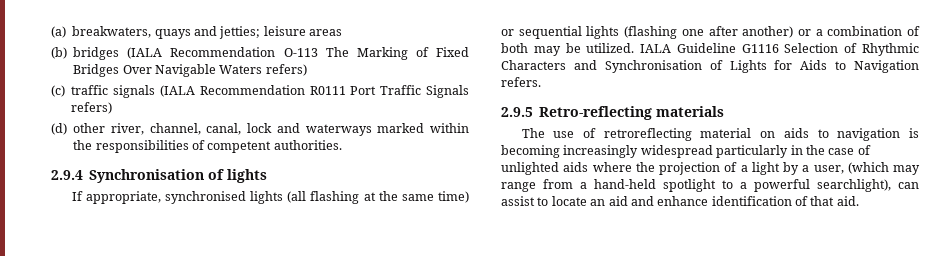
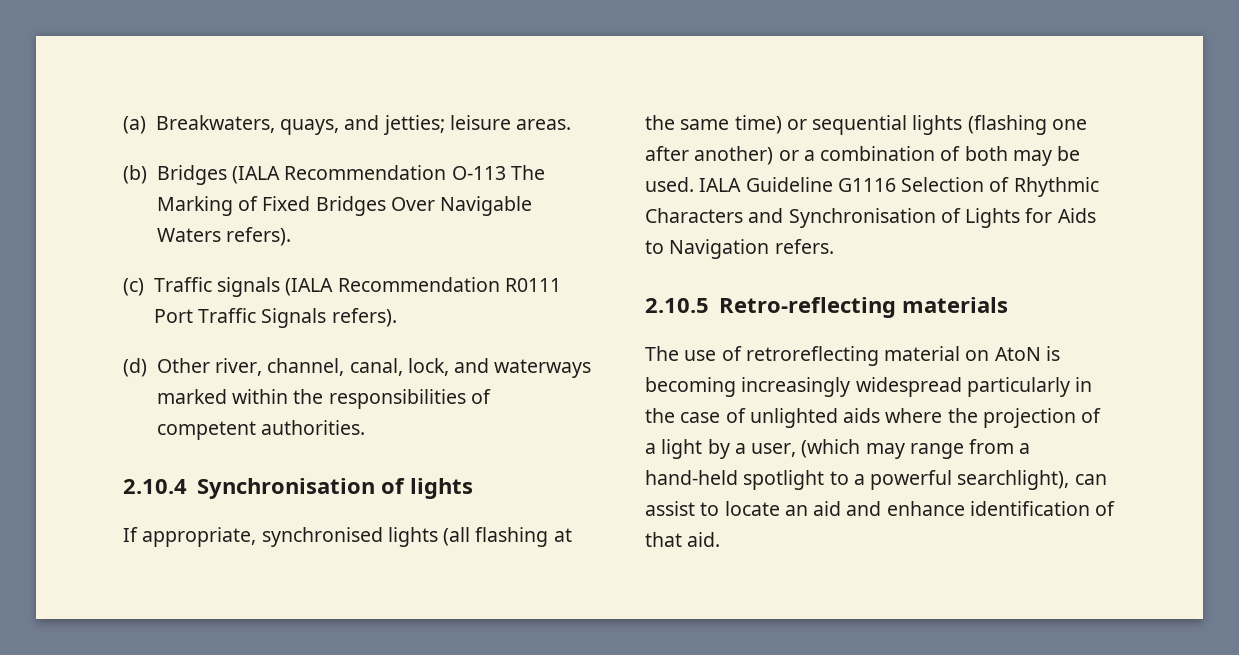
- (a) breakwaters, quays and jetties; leisure areas
+ (a) Breakwaters, quays, and jetties; leisure areas.
- (b) bridges (IALA Recommendation O-113 The Marking of Fixed Bridges Over Navigable Waters refers)
+ (b) Bridges (IALA Recommendation O-113 The Marking of Fixed Bridges Over Navigable Waters refers).
- (c) traffic signals (IALA Recommendation R0111 Port Traffic Signals refers)
+ (c) Traffic signals (IALA Recommendation R0111 Port Traffic Signals refers).
- (d) other river, channel, canal, lock and waterways marked within the responsibilities of competent authorities.
+ (d) Other river, channel, canal, lock, and waterways marked within the responsibilities of competent authorities.
- 2.9.4 Synchronisation of lights
+ 2.10.4 Synchronisation of lights
- If appropriate, synchronised lights (all flashing at the same time) or sequential lights (flashing one after another) or a combination of both may be utilized.
+ If appropriate, synchronised lights (all flashing at the same time) or sequential lights (flashing one after another) or a combination of both may be used.
- 2.9.5 Retro-reflecting materials
+ 2.10.5 Retro-reflecting materials
- The use of retroreflecting material on aids to navigation is becoming increasingly widespread particularly in the case of unlighted aids where the projection of a light by a user, (which may range from a hand‐held spotlight to a powerful searchlight), can assist to locate an aid and enhance identification of that aid.
+ The use of retroreflecting material on AtoN is becoming increasingly widespread particularly in the case of unlighted aids where the projection of a light by a user, (which may range from a hand‐held spotlight to a powerful searchlight), can assist to locate an aid and enhance identification of that aid.

